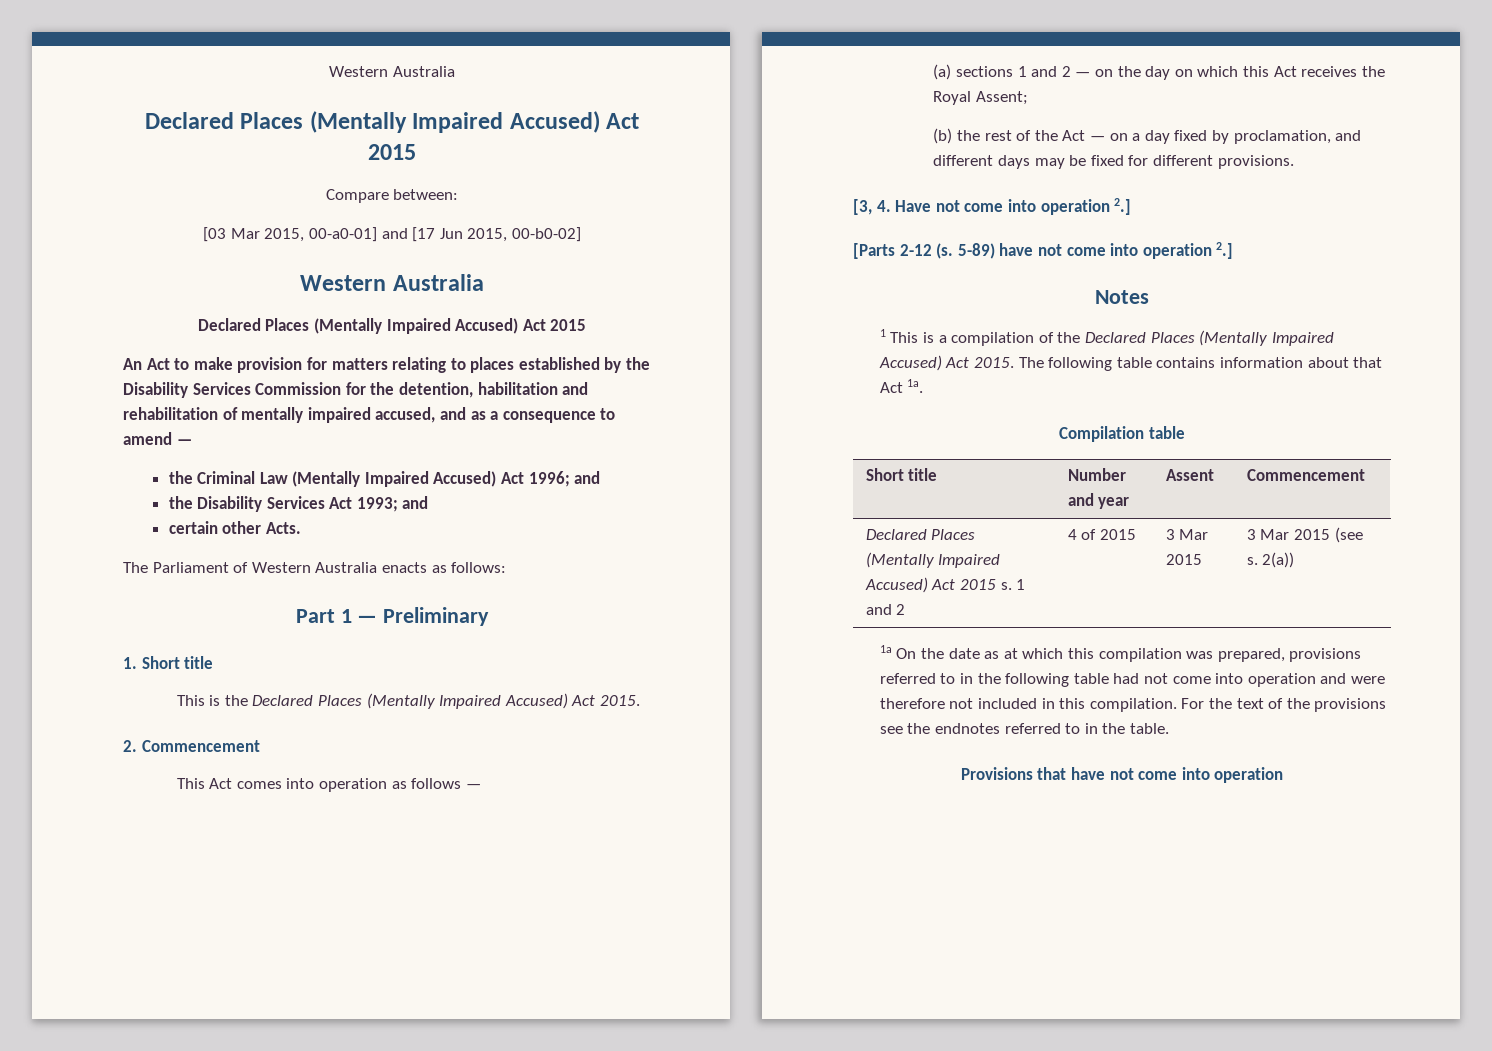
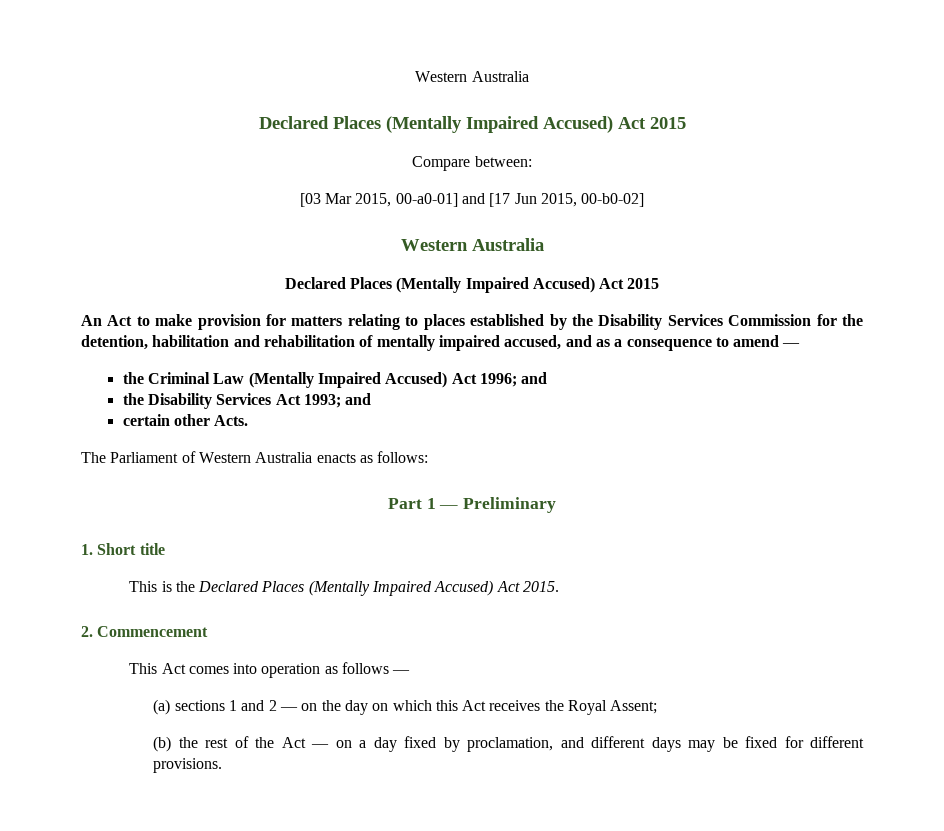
- [3, 4. Have not come into operation 2.]
- [Parts 2-12 (s. 5-89) have not come into operation 2.]
- Notes
- 1 This is a compilation of the Declared Places (Mentally Impaired Accused) Act 2015. The following table contains information about that Act 1a.
- Compilation table
- Short title | Number and year | Assent | Commencement
- Declared Places (Mentally Impaired Accused) Act 2015 s. 1 and 2 | 4 of 2015 | 3 Mar 2015 | 3 Mar 2015 (see s. 2(a))
- 1a On the date as at which this compilation was prepared, provisions referred to in the following table had not come into operation and were therefore not included in this compilation. For the text of the provisions see the endnotes referred to in the table.
- Provisions that have not come into operation

